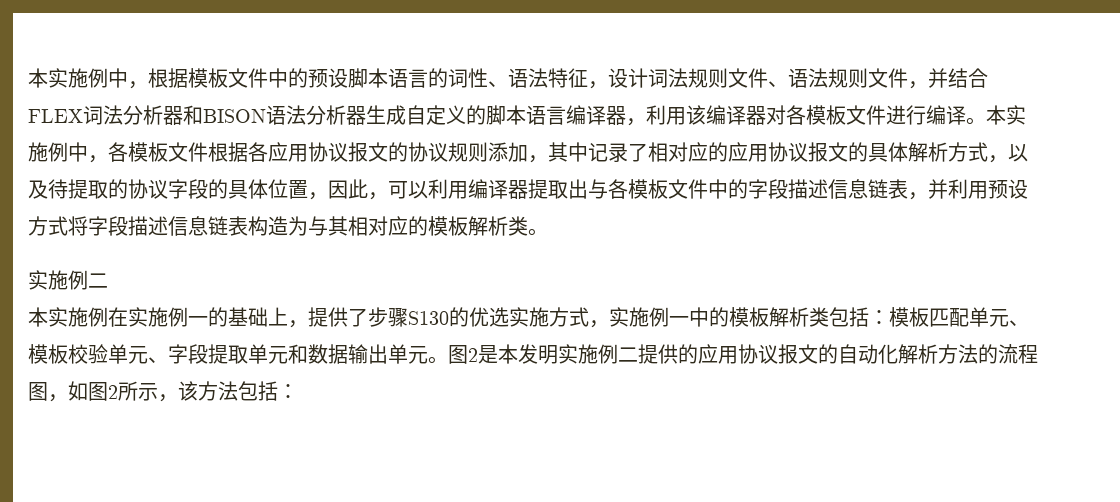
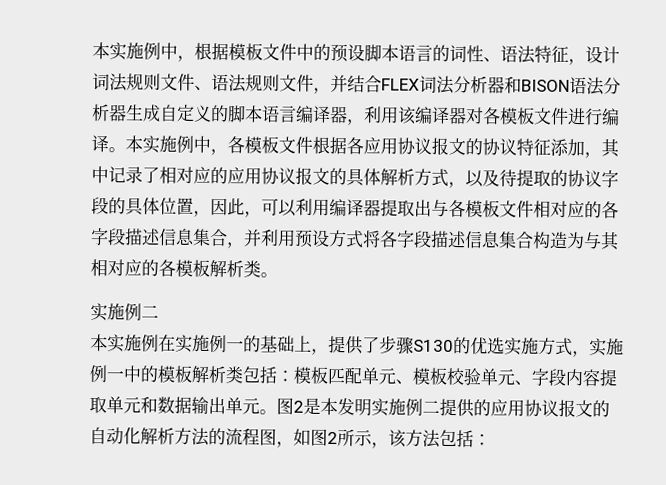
- 本实施例中，各模板文件根据各应用协议报文的协议规则添加，其中记录了相对应的应用协议报文的具体解析方式，以及待提取的协议字段的具体位置，因此，可以利用编译器提取出与各模板文件中的字段描述信息链表，并利用预设方式将字段描述信息链表构造为与其相对应的模板解析类。
+ 本实施例中，各模板文件根据各应用协议报文的协议特征添加，其中记录了相对应的应用协议报文的具体解析方式，以及待提取的协议字段的具体位置，因此，可以利用编译器提取出与各模板文件相对应的各字段描述信息集合，并利用预设方式将各字段描述信息集合构造为与其相对应的各模板解析类。
- 本实施例在实施例一的基础上，提供了步骤S130的优选实施方式，实施例一中的模板解析类包括：模板匹配单元、模板校验单元、字段提取单元和数据输出单元。
+ 本实施例在实施例一的基础上，提供了步骤S130的优选实施方式，实施例一中的模板解析类包括：模板匹配单元、模板校验单元、字段内容提取单元和数据输出单元。

